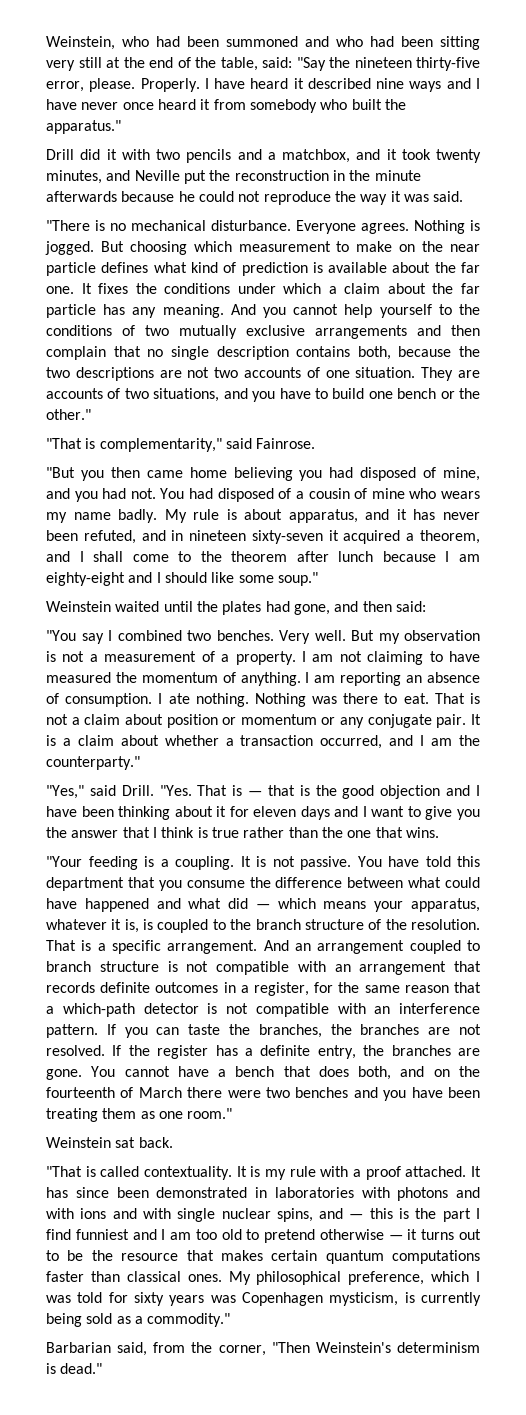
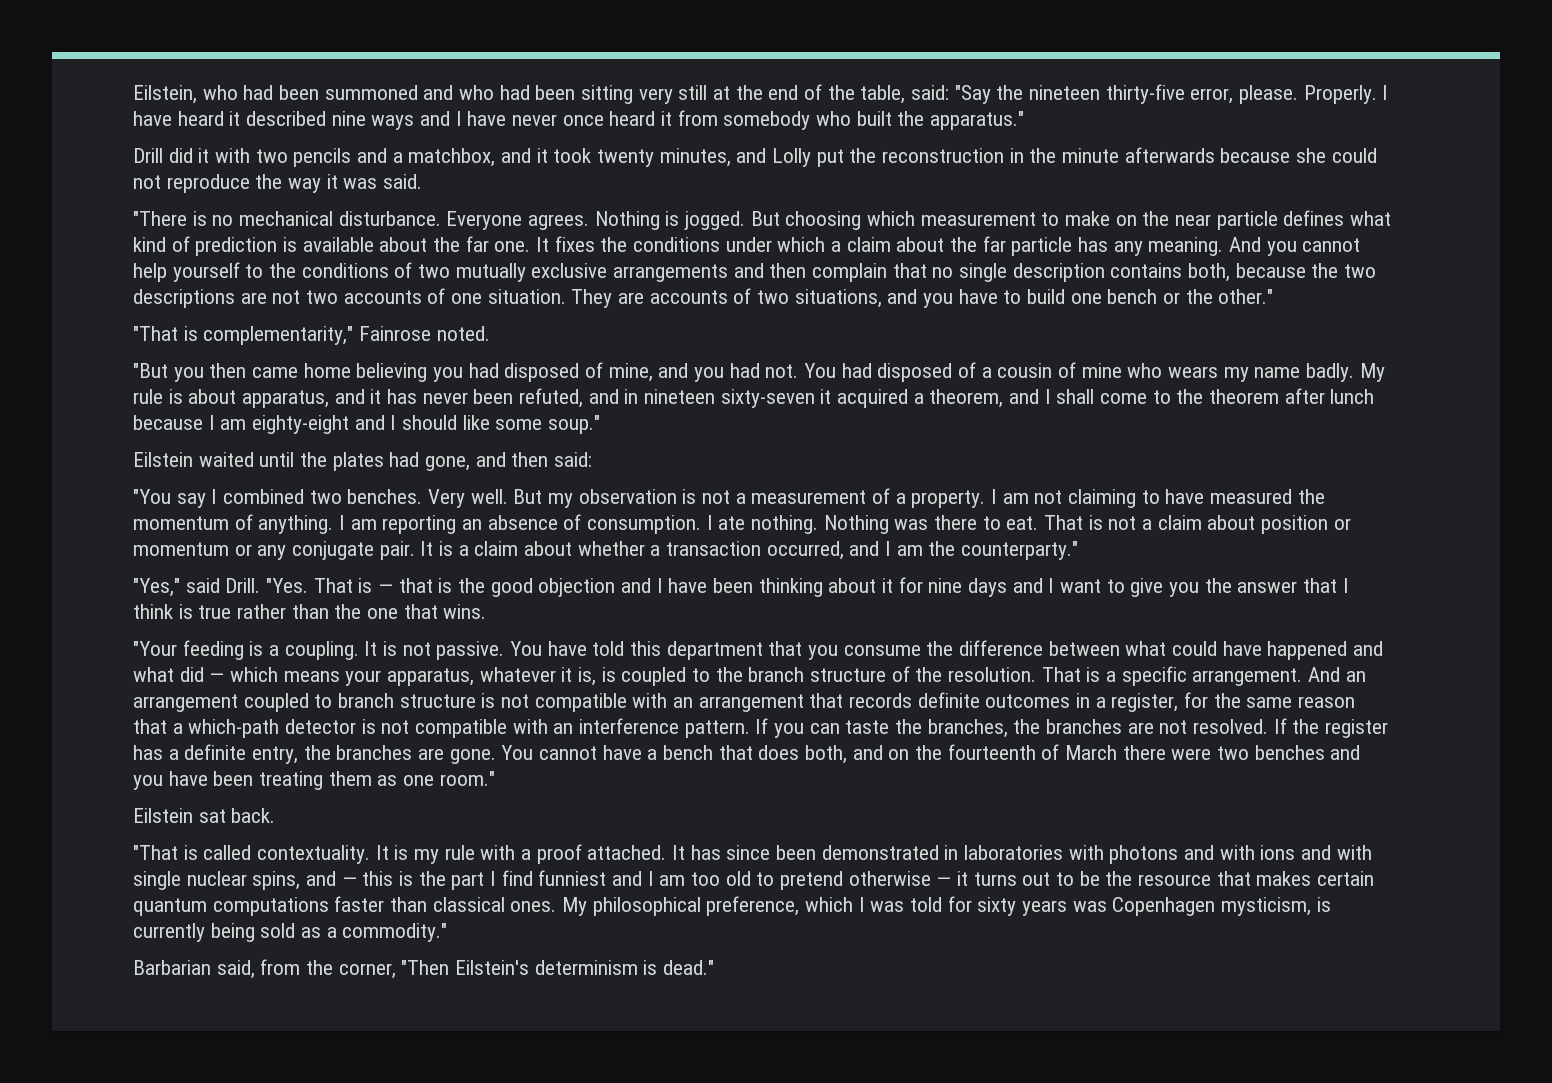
- Weinstein, who had been summoned and who had been sitting very still at the end of the table, said: "Say the nineteen thirty-five error, please.
+ Eilstein, who had been summoned and who had been sitting very still at the end of the table, said: "Say the nineteen thirty-five error, please.
- Drill did it with two pencils and a matchbox, and it took twenty minutes, and Neville put the reconstruction in the minute afterwards because he could not reproduce the way it was said.
+ Drill did it with two pencils and a matchbox, and it took twenty minutes, and Lolly put the reconstruction in the minute afterwards because she could not reproduce the way it was said.
- "That is complementarity," said Fainrose.
+ "That is complementarity," Fainrose noted.
- Weinstein waited until the plates had gone, and then said:
+ Eilstein waited until the plates had gone, and then said:
- "Yes. That is — that is the good objection and I have been thinking about it for eleven days and I want to give you the answer that I think is true rather than the one that wins.
+ "Yes. That is — that is the good objection and I have been thinking about it for nine days and I want to give you the answer that I think is true rather than the one that wins.
- Weinstein sat back.
+ Eilstein sat back.
- Barbarian said, from the corner, "Then Weinstein's determinism is dead."
+ Barbarian said, from the corner, "Then Eilstein's determinism is dead."

